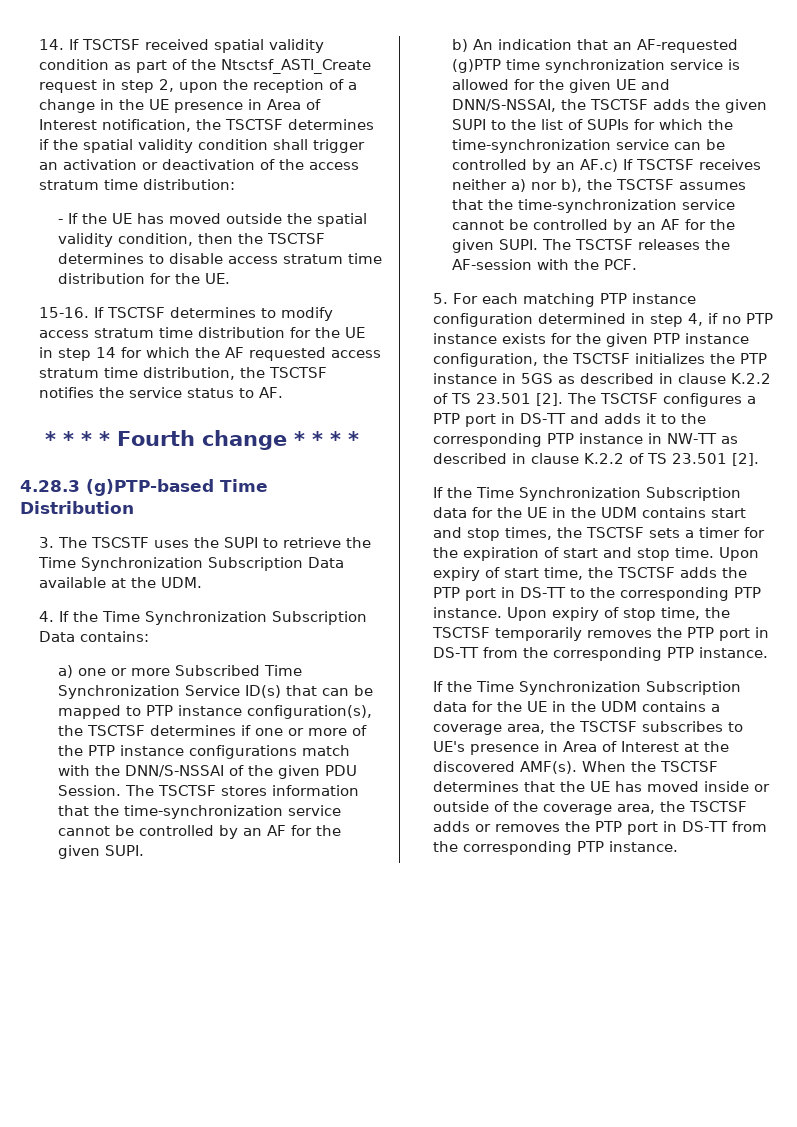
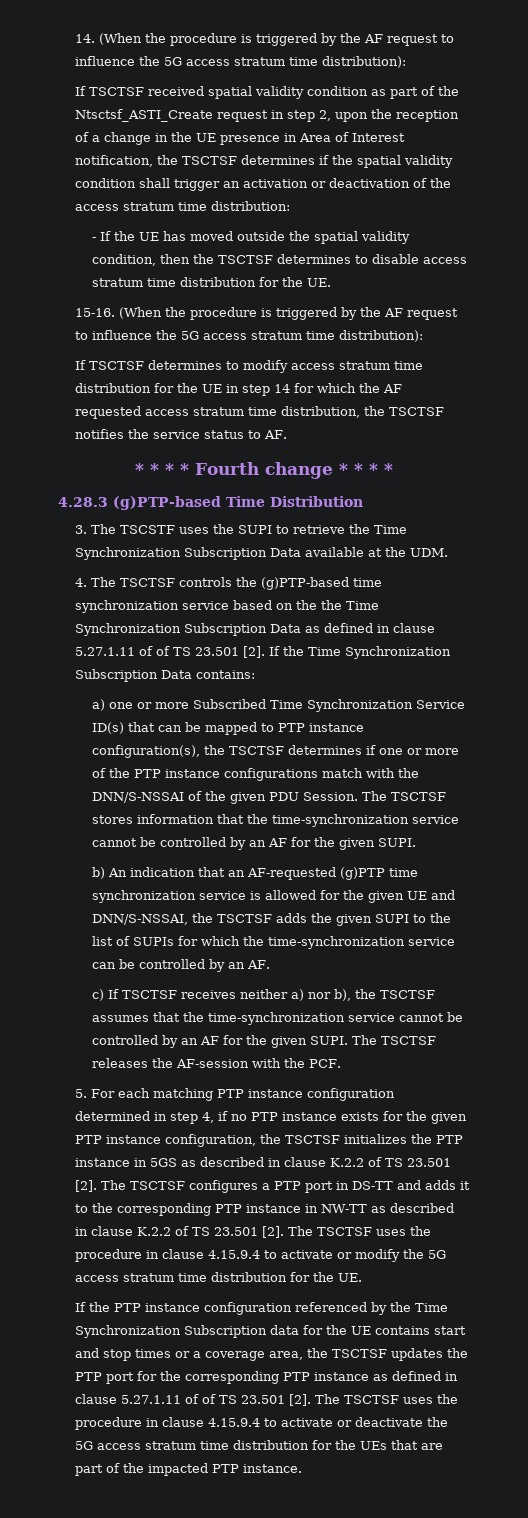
- 14. If TSCTSF received spatial validity condition as part of the Ntsctsf_ASTI_Create request in step 2, upon the reception of a change in the UE presence in Area of Interest notification, the TSCTSF determines if the spatial validity condition shall trigger an activation or deactivation of the access stratum time distribution:
+ 14. (When the procedure is triggered by the AF request to influence the 5G access stratum time distribution):
+ If TSCTSF received spatial validity condition as part of the Ntsctsf_ASTI_Create request in step 2, upon the reception of a change in the UE presence in Area of Interest notification, the TSCTSF determines if the spatial validity condition shall trigger an activation or deactivation of the access stratum time distribution:
- 15-16. If TSCTSF determines to modify access stratum time distribution for the UE in step 14 for which the AF requested access stratum time distribution, the TSCTSF notifies the service status to AF.
+ 15-16. (When the procedure is triggered by the AF request to influence the 5G access stratum time distribution):
+ If TSCTSF determines to modify access stratum time distribution for the UE in step 14 for which the AF requested access stratum time distribution, the TSCTSF notifies the service status to AF.
- 4. If the Time Synchronization Subscription Data contains:
+ 4. The TSCTSF controls the (g)PTP-based time synchronization service based on the the Time Synchronization Subscription Data as defined in clause 5.27.1.11 of of TS 23.501 [2]. If the Time Synchronization Subscription Data contains:
- b) An indication that an AF-requested (g)PTP time synchronization service is allowed for the given UE and DNN/S-NSSAI, the TSCTSF adds the given SUPI to the list of SUPIs for which the time-synchronization service can be controlled by an AF.c) If TSCTSF receives neither a) nor b), the TSCTSF assumes that the time-synchronization service cannot be controlled by an AF for the given SUPI.
+ b) An indication that an AF-requested (g)PTP time synchronization service is allowed for the given UE and DNN/S-NSSAI, the TSCTSF adds the given SUPI to the list of SUPIs for which the time-synchronization service can be controlled by an AF.
+ c) If TSCTSF receives neither a) nor b), the TSCTSF assumes that the time-synchronization service cannot be controlled by an AF for the given SUPI.
- The TSCTSF configures a PTP port in DS-TT and adds it to the corresponding PTP instance in NW-TT as described in clause K.2.2 of TS 23.501 [2].
- If the Time Synchronization Subscription data for the UE in the UDM contains start and stop times, the TSCTSF sets a timer for the expiration of start and stop time. Upon expiry of start time, the TSCTSF adds the PTP port in DS-TT to the corresponding PTP instance. Upon expiry of stop time, the TSCTSF temporarily removes the PTP port in DS-TT from the corresponding PTP instance.
- If the Time Synchronization Subscription data for the UE in the UDM contains a coverage area, the TSCTSF subscribes to UE's presence in Area of Interest at the discovered AMF(s). When the TSCTSF determines that the UE has moved inside or outside of the coverage area, the TSCTSF adds or removes the PTP port in DS-TT from the corresponding PTP instance.
+ The TSCTSF configures a PTP port in DS-TT and adds it to the corresponding PTP instance in NW-TT as described in clause K.2.2 of TS 23.501 [2]. The TSCTSF uses the procedure in clause 4.15.9.4 to activate or modify the 5G access stratum time distribution for the UE.
+ If the PTP instance configuration referenced by the Time Synchronization Subscription data for the UE contains start and stop times or a coverage area, the TSCTSF updates the PTP port for the corresponding PTP instance as defined in clause 5.27.1.11 of of TS 23.501 [2]. The TSCTSF uses the procedure in clause 4.15.9.4 to activate or deactivate the 5G access stratum time distribution for the UEs that are part of the impacted PTP instance.

